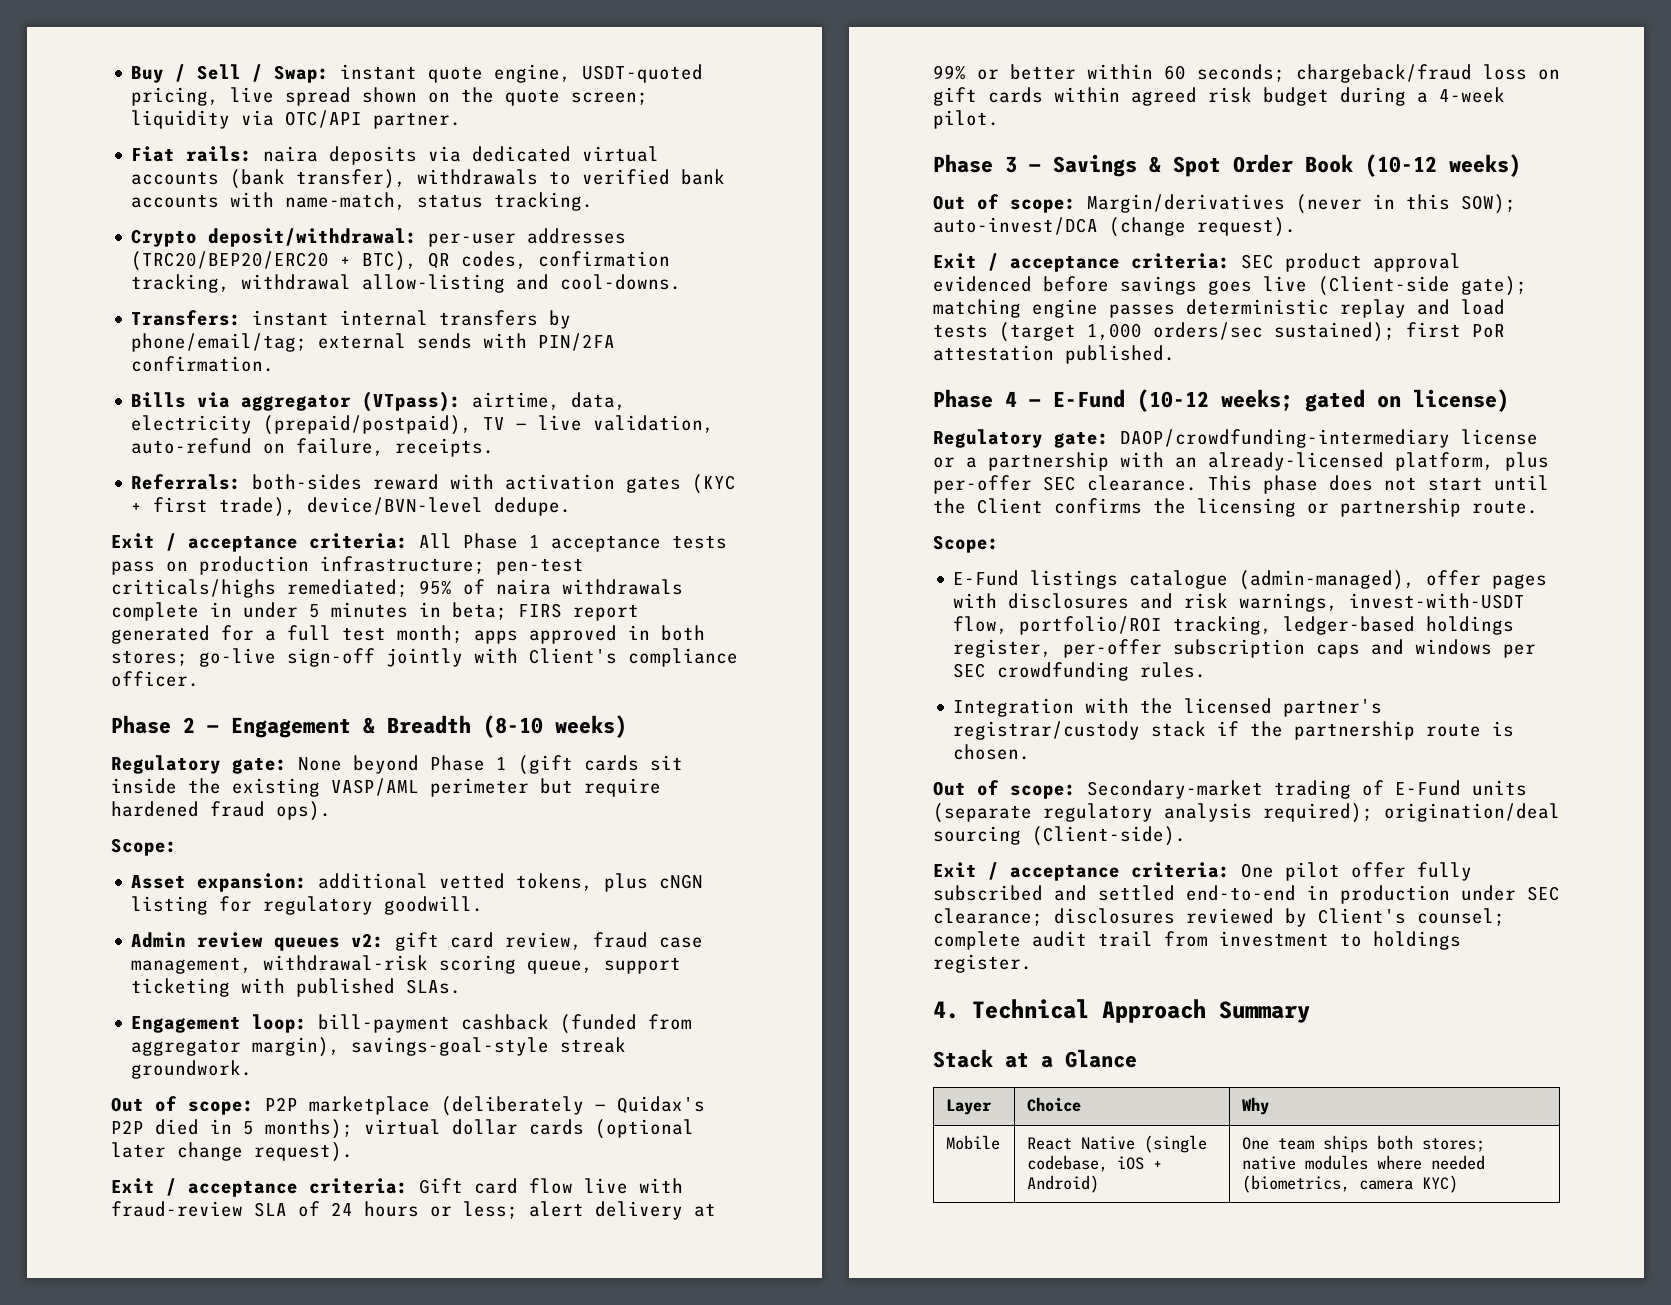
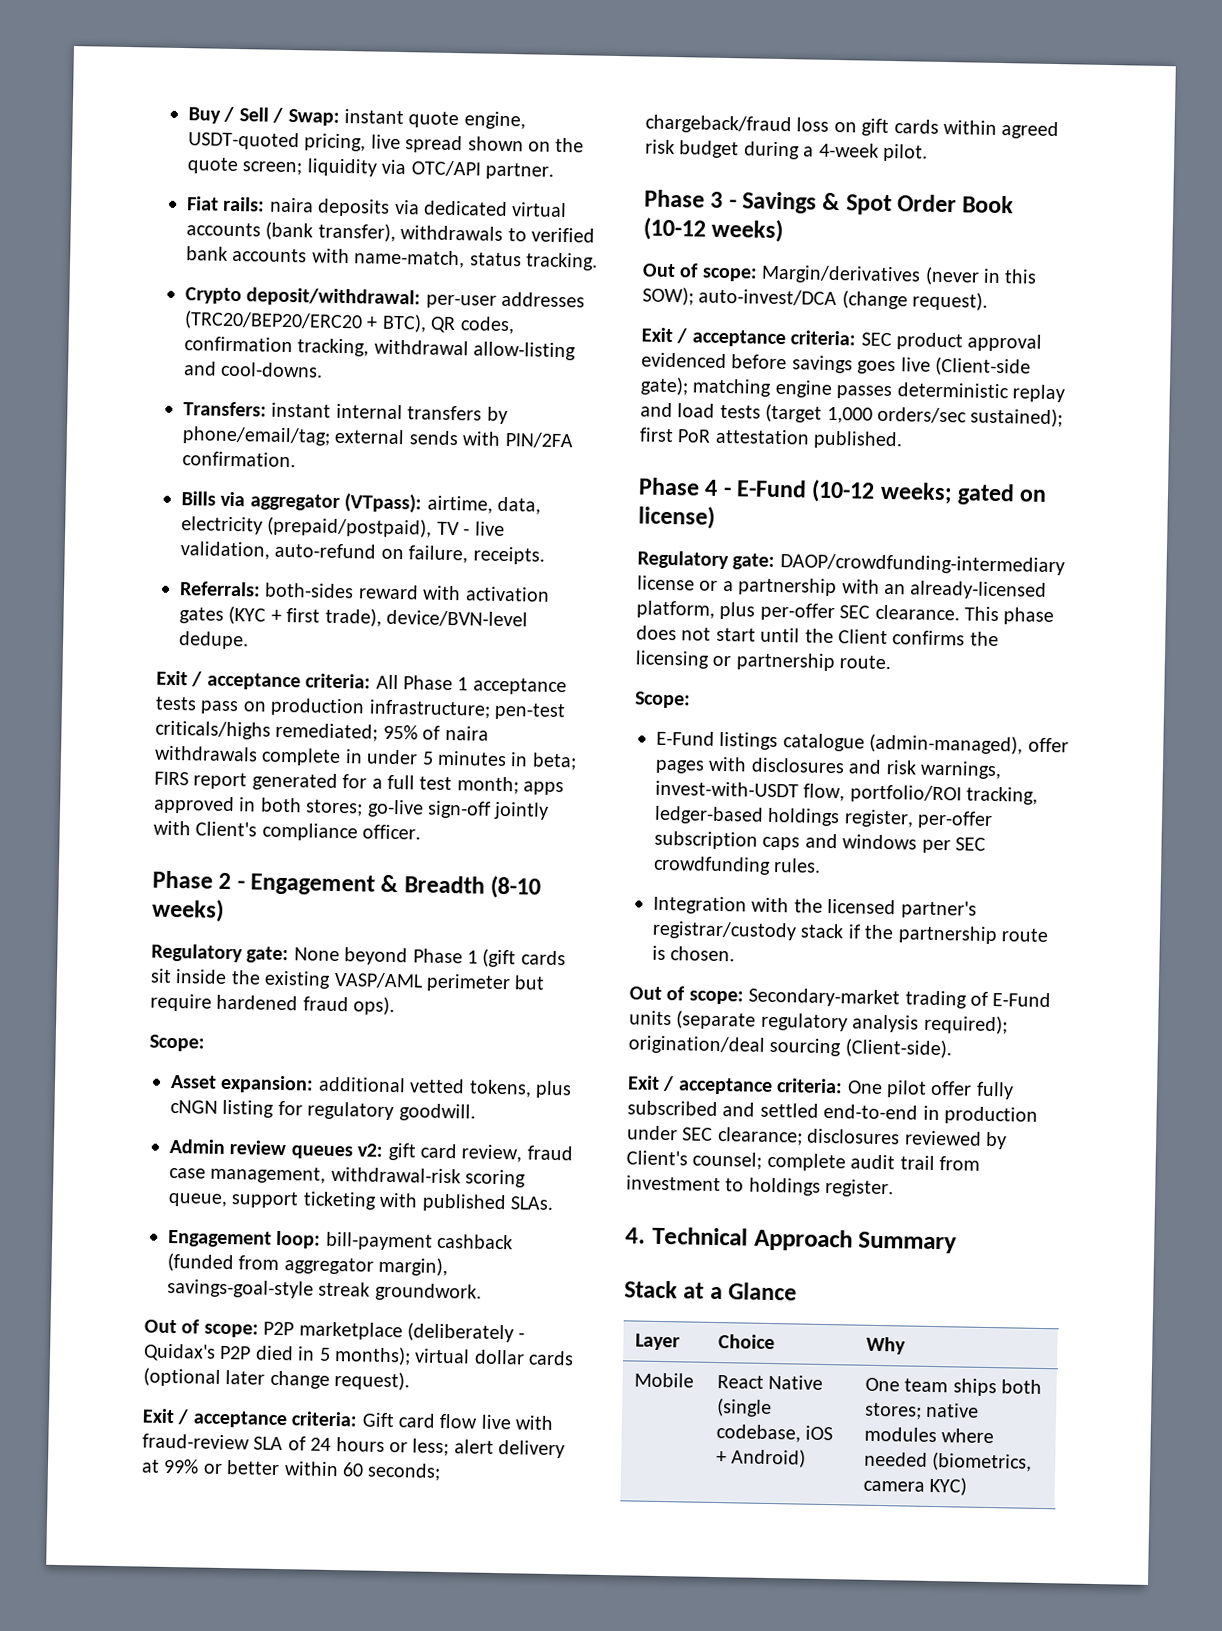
- Bills via aggregator (VTpass): airtime, data, electricity (prepaid/postpaid), TV — live validation, auto-refund on failure, receipts.
+ Bills via aggregator (VTpass): airtime, data, electricity (prepaid/postpaid), TV - live validation, auto-refund on failure, receipts.
- Phase 2 — Engagement & Breadth (8-10 weeks)
+ Phase 2 - Engagement & Breadth (8-10 weeks)
- Out of scope: P2P marketplace (deliberately — Quidax's P2P died in 5 months); virtual dollar cards (optional later change request).
+ Out of scope: P2P marketplace (deliberately - Quidax's P2P died in 5 months); virtual dollar cards (optional later change request).
- Phase 3 — Savings & Spot Order Book (10-12 weeks)
+ Phase 3 - Savings & Spot Order Book (10-12 weeks)
- Phase 4 — E-Fund (10-12 weeks; gated on license)
+ Phase 4 - E-Fund (10-12 weeks; gated on license)

